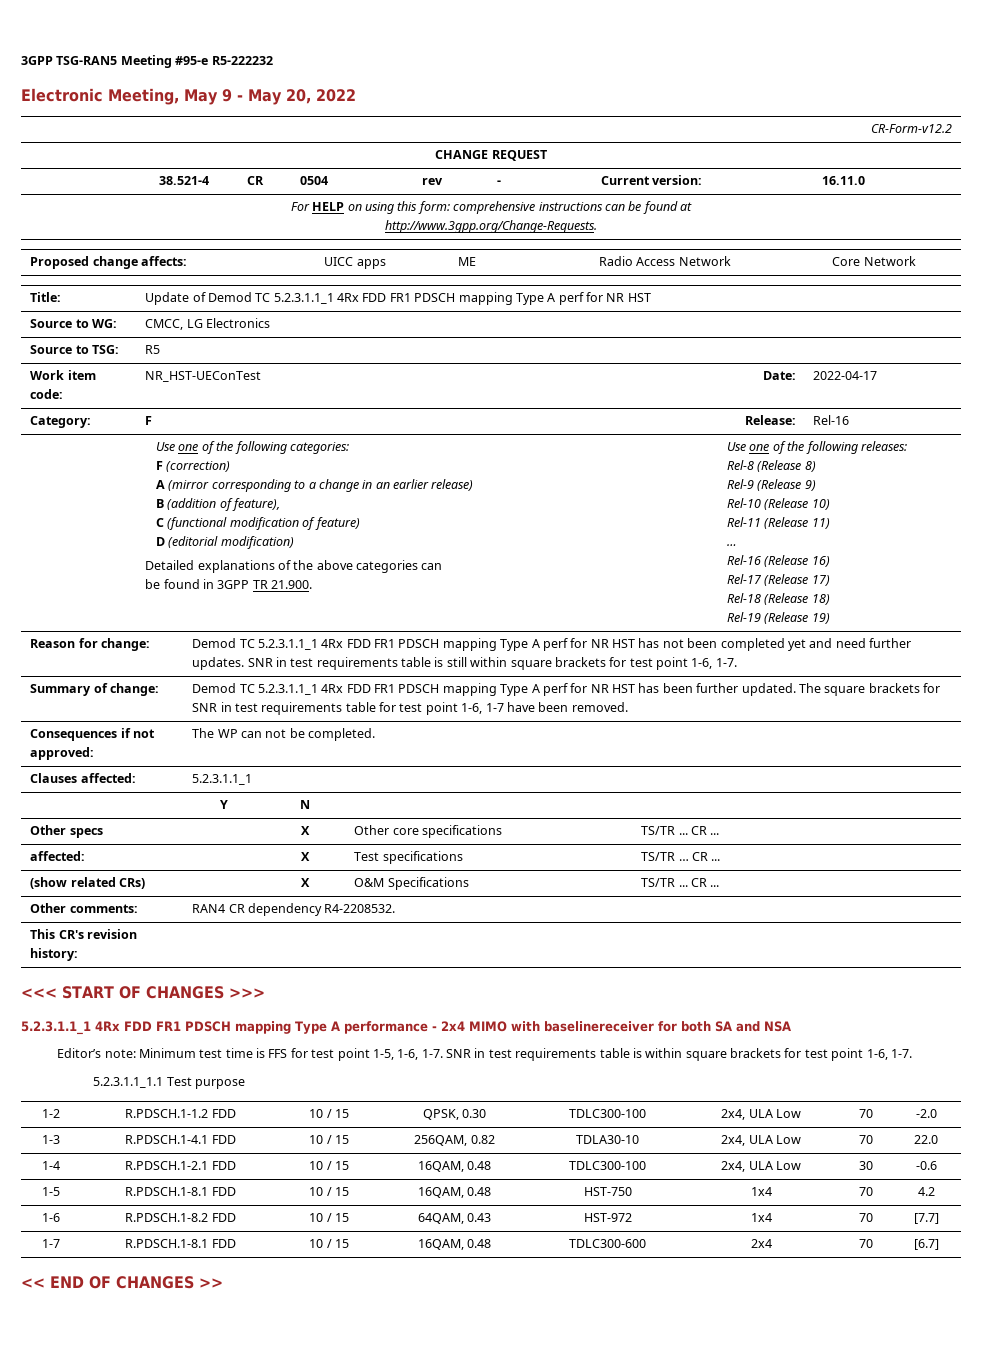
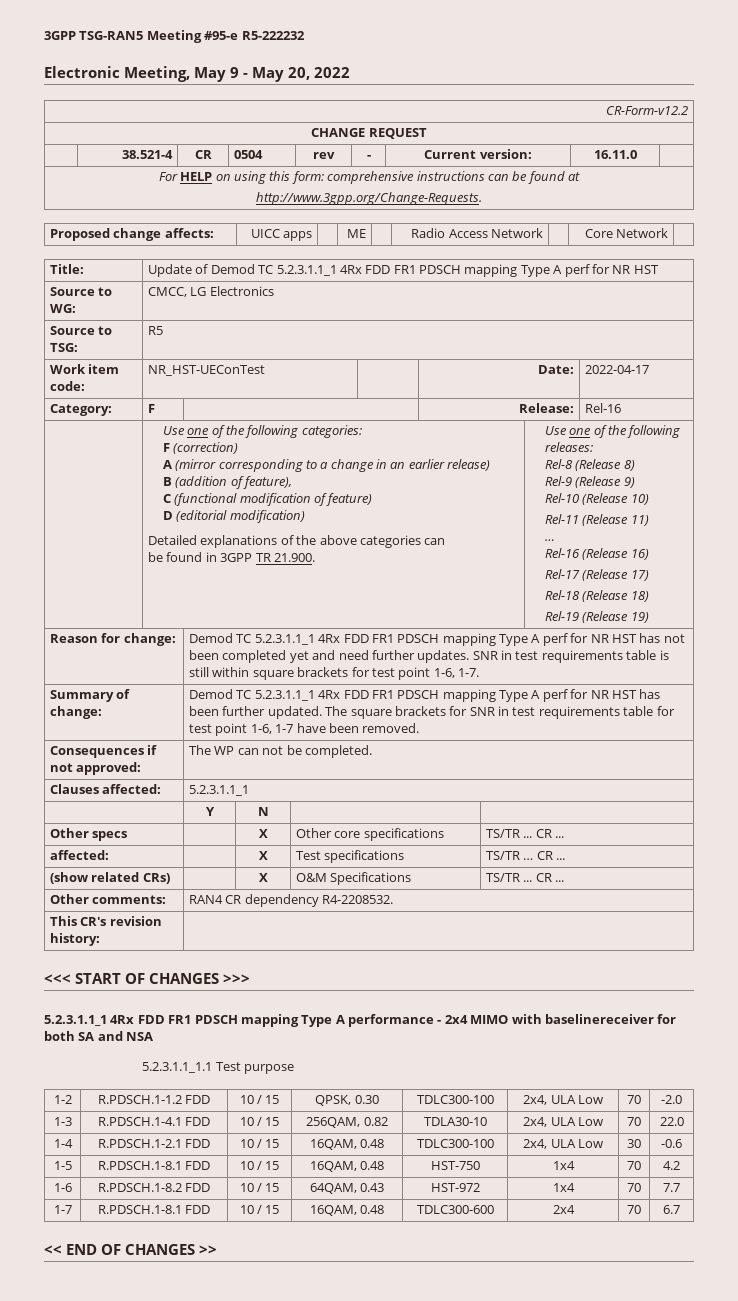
- Editor’s note: Minimum test time is FFS for test point 1-5, 1-6, 1-7. SNR in test requirements table is within square brackets for test point 1-6, 1-7.
- 1-6 | R.PDSCH.1-8.2 FDD | 10 / 15 | 64QAM, 0.43 | HST-972 | 1x4 | 70 | [7.7]
+ 1-6 | R.PDSCH.1-8.2 FDD | 10 / 15 | 64QAM, 0.43 | HST-972 | 1x4 | 70 | 7.7
- 1-7 | R.PDSCH.1-8.1 FDD | 10 / 15 | 16QAM, 0.48 | TDLC300-600 | 2x4 | 70 | [6.7]
+ 1-7 | R.PDSCH.1-8.1 FDD | 10 / 15 | 16QAM, 0.48 | TDLC300-600 | 2x4 | 70 | 6.7

